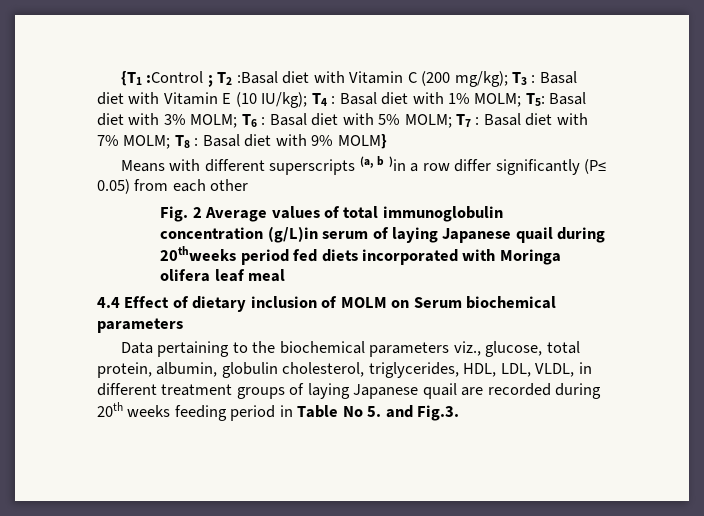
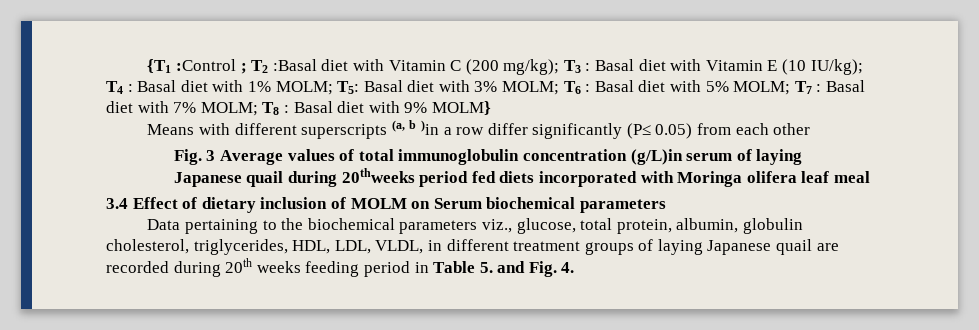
- Fig. 2 Average values of total immunoglobulin concentration (g/L)in serum of laying Japanese quail during 20thweeks period fed diets incorporated with Moringa olifera leaf meal
+ Fig. 3 Average values of total immunoglobulin concentration (g/L)in serum of laying Japanese quail during 20thweeks period fed diets incorporated with Moringa olifera leaf meal
- 4.4 Effect of dietary inclusion of MOLM on Serum biochemical parameters
+ 3.4 Effect of dietary inclusion of MOLM on Serum biochemical parameters
- Data pertaining to the biochemical parameters viz., glucose, total protein, albumin, globulin cholesterol, triglycerides, HDL, LDL, VLDL, in different treatment groups of laying Japanese quail are recorded during 20th weeks feeding period in Table No 5. and Fig.3.
+ Data pertaining to the biochemical parameters viz., glucose, total protein, albumin, globulin cholesterol, triglycerides, HDL, LDL, VLDL, in different treatment groups of laying Japanese quail are recorded during 20th weeks feeding period in Table 5. and Fig. 4.

